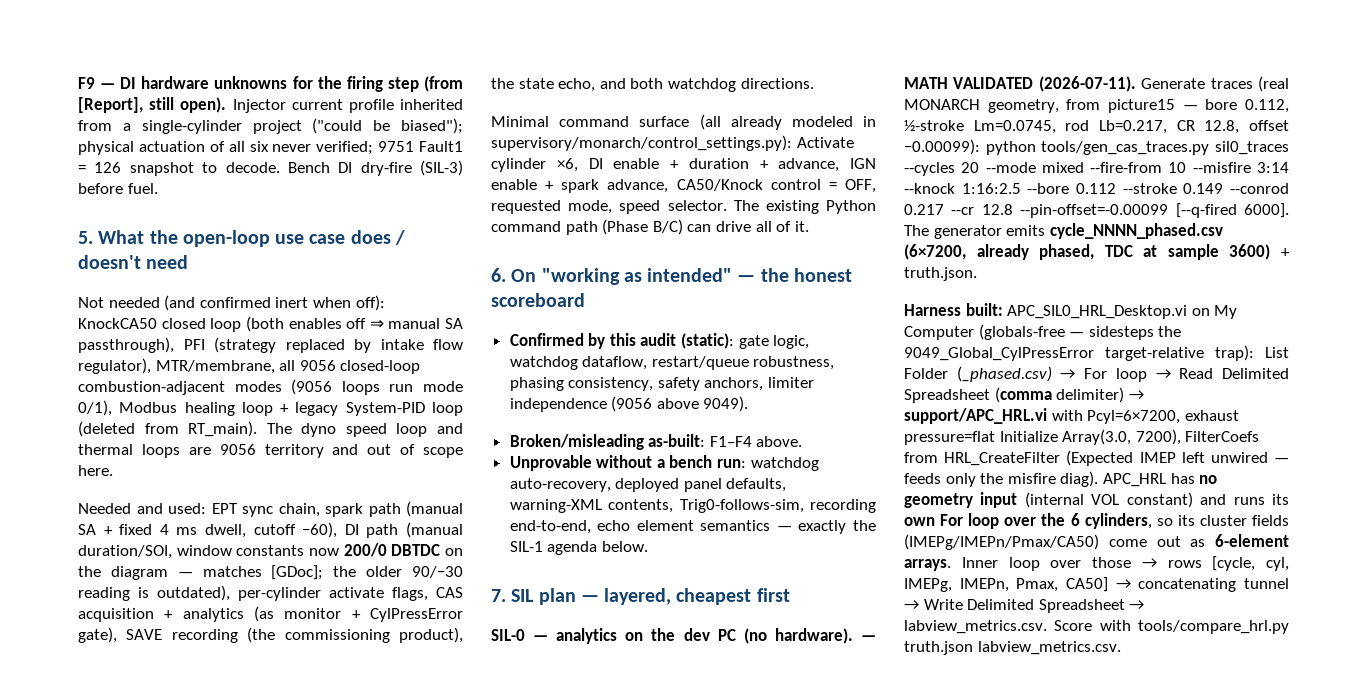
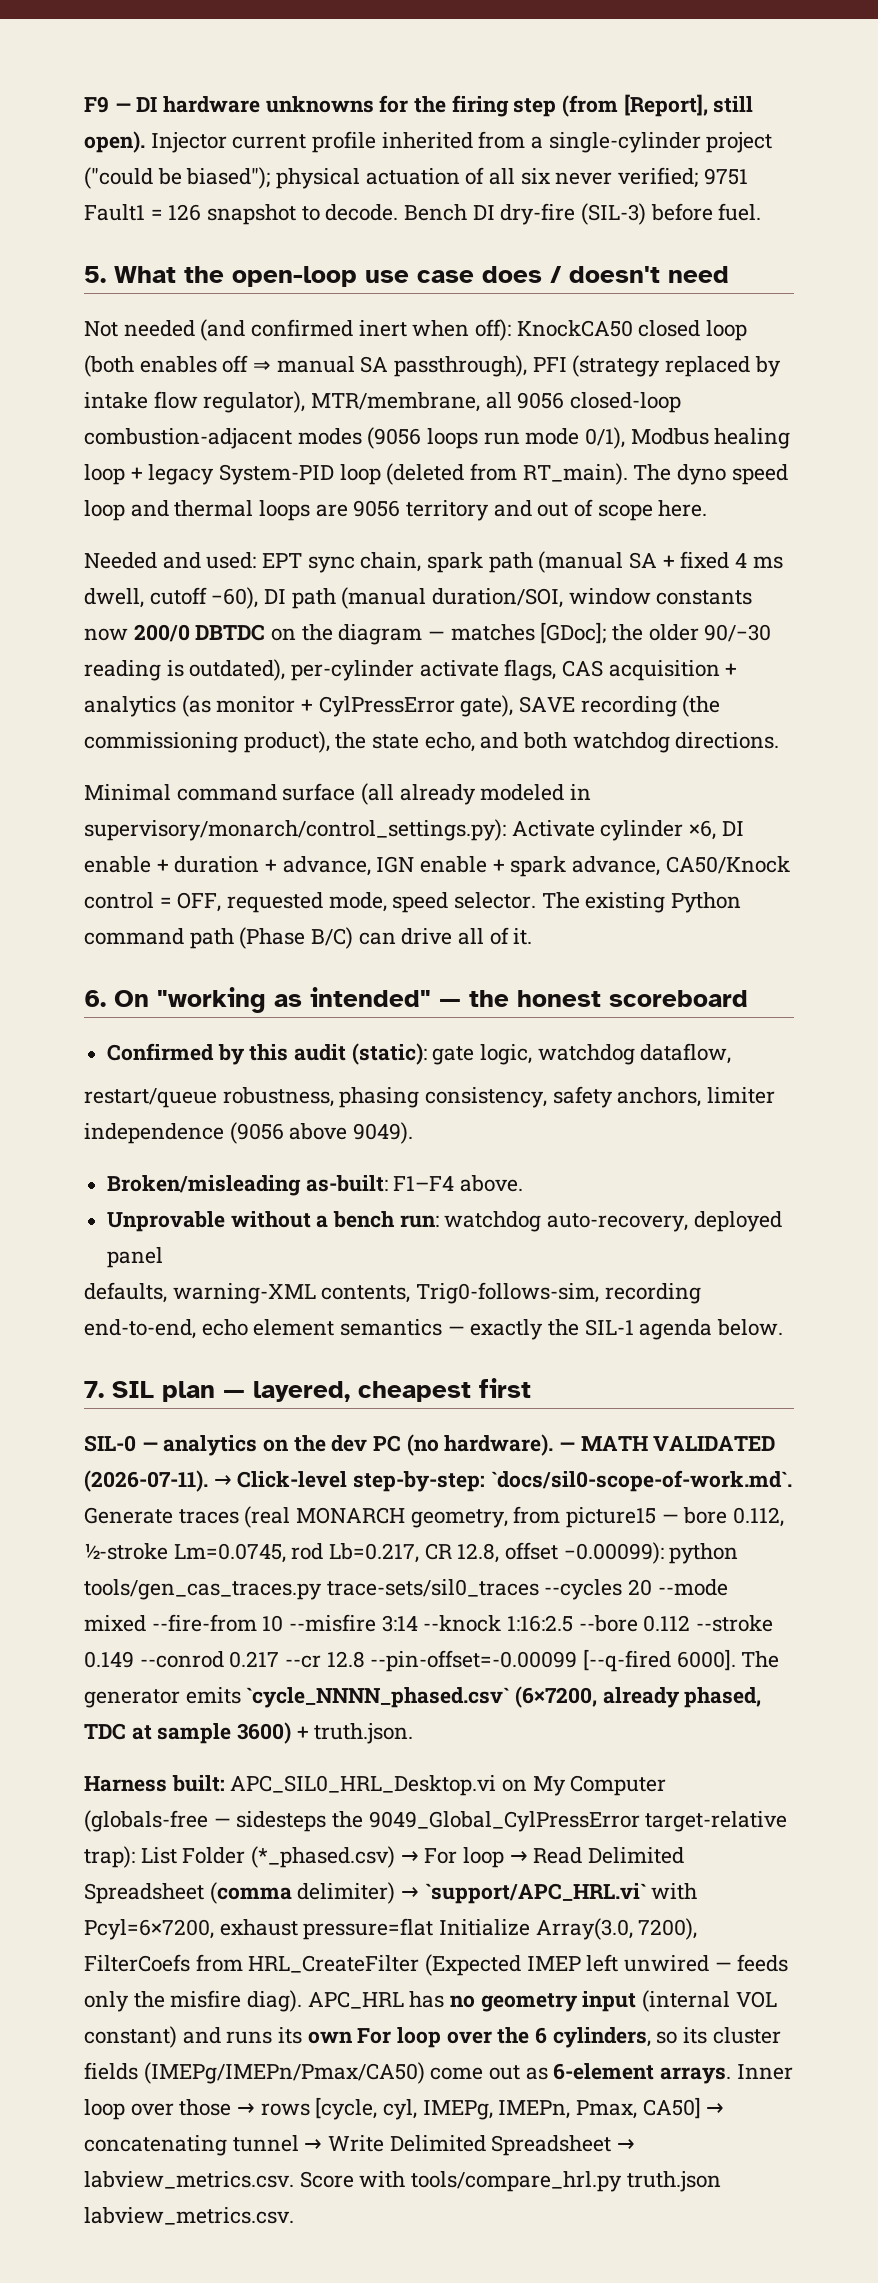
- Confirmed by this audit (static): gate logic, watchdog dataflow, restart/queue robustness, phasing consistency, safety anchors, limiter independence (9056 above 9049).
+ Confirmed by this audit (static): gate logic, watchdog dataflow,
+ restart/queue robustness, phasing consistency, safety anchors, limiter independence (9056 above 9049).
- Unprovable without a bench run: watchdog auto-recovery, deployed panel defaults, warning-XML contents, Trig0-follows-sim, recording end-to-end, echo element semantics — exactly the SIL-1 agenda below.
+ Unprovable without a bench run: watchdog auto-recovery, deployed panel
+ defaults, warning-XML contents, Trig0-follows-sim, recording end-to-end, echo element semantics — exactly the SIL-1 agenda below.
- Generate traces (real MONARCH geometry, from picture15 — bore 0.112, ½-stroke Lm=0.0745, rod Lb=0.217, CR 12.8, offset −0.00099): python tools/gen_cas_traces.py sil0_traces --cycles 20 --mode mixed --fire-from 10 --misfire 3:14 --knock 1:16:2.5 --bore 0.112 --stroke 0.149 --conrod 0.217 --cr 12.8 --pin-offset=-0.00099 [--q-fired 6000].
+ → Click-level step-by-step: `docs/sil0-scope-of-work.md`. Generate traces (real MONARCH geometry, from picture15 — bore 0.112, ½-stroke Lm=0.0745, rod Lb=0.217, CR 12.8, offset −0.00099): python tools/gen_cas_traces.py trace-sets/sil0_traces --cycles 20 --mode mixed --fire-from 10 --misfire 3:14 --knock 1:16:2.5 --bore 0.112 --stroke 0.149 --conrod 0.217 --cr 12.8 --pin-offset=-0.00099 [--q-fired 6000].
- The generator emits cycle_NNNN_phased.csv (6×7200, already phased, TDC at sample 3600) + truth.json.
+ The generator emits `cycle_NNNN_phased.csv` (6×7200, already phased, TDC at sample 3600) + truth.json.
- Harness built: APC_SIL0_HRL_Desktop.vi on My Computer (globals-free — sidesteps the 9049_Global_CylPressError target-relative trap): List Folder (_phased.csv) → For loop → Read Delimited Spreadsheet (comma delimiter) → support/APC_HRL.vi with Pcyl=6×7200, exhaust pressure=flat Initialize Array(3.0, 7200), FilterCoefs from HRL_CreateFilter (Expected IMEP left unwired — feeds only the misfire diag).
+ Harness built: APC_SIL0_HRL_Desktop.vi on My Computer (globals-free — sidesteps the 9049_Global_CylPressError target-relative trap): List Folder (*_phased.csv) → For loop → Read Delimited Spreadsheet (comma delimiter) → `support/APC_HRL.vi` with Pcyl=6×7200, exhaust pressure=flat Initialize Array(3.0, 7200), FilterCoefs from HRL_CreateFilter (Expected IMEP left unwired — feeds only the misfire diag).

